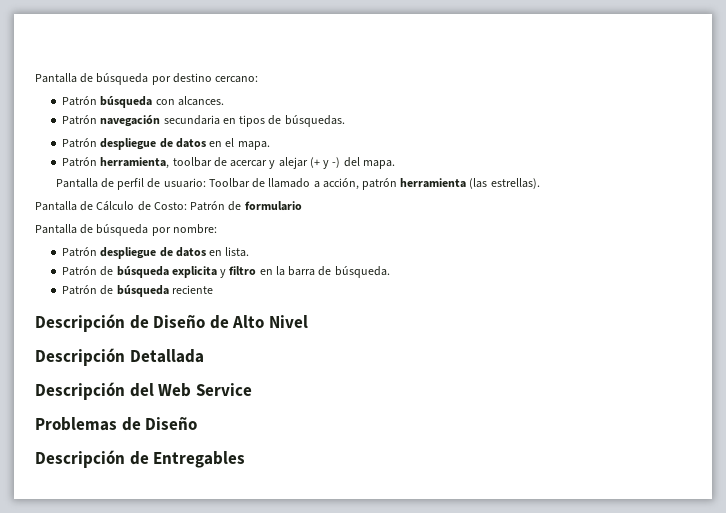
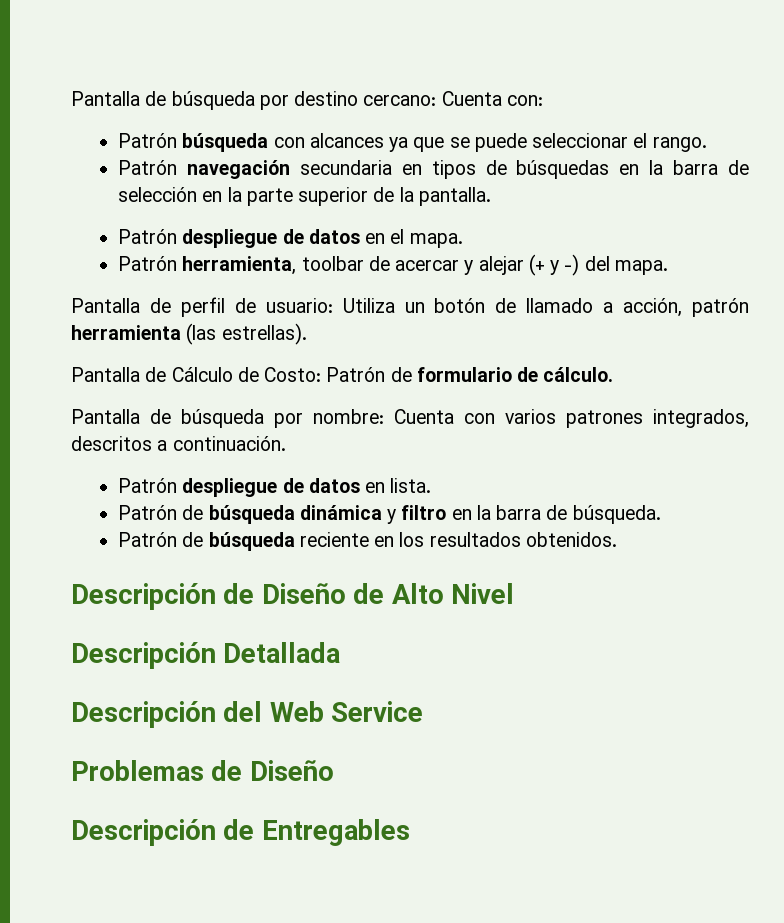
- Pantalla de búsqueda por destino cercano:
+ Pantalla de búsqueda por destino cercano: Cuenta con:
- Patrón búsqueda con alcances.
+ Patrón búsqueda con alcances ya que se puede seleccionar el rango.
- Patrón navegación secundaria en tipos de búsquedas.
+ Patrón navegación secundaria en tipos de búsquedas en la barra de selección en la parte superior de la pantalla.
- Pantalla de perfil de usuario: Toolbar de llamado a acción, patrón herramienta (las estrellas).
+ Pantalla de perfil de usuario: Utiliza un botón de llamado a acción, patrón herramienta (las estrellas).
- Pantalla de Cálculo de Costo: Patrón de formulario
+ Pantalla de Cálculo de Costo: Patrón de formulario de cálculo.
- Pantalla de búsqueda por nombre:
+ Pantalla de búsqueda por nombre: Cuenta con varios patrones integrados, descritos a continuación.
- Patrón de búsqueda explicita y filtro en la barra de búsqueda.
+ Patrón de búsqueda dinámica y filtro en la barra de búsqueda.
- Patrón de búsqueda reciente
+ Patrón de búsqueda reciente en los resultados obtenidos.

